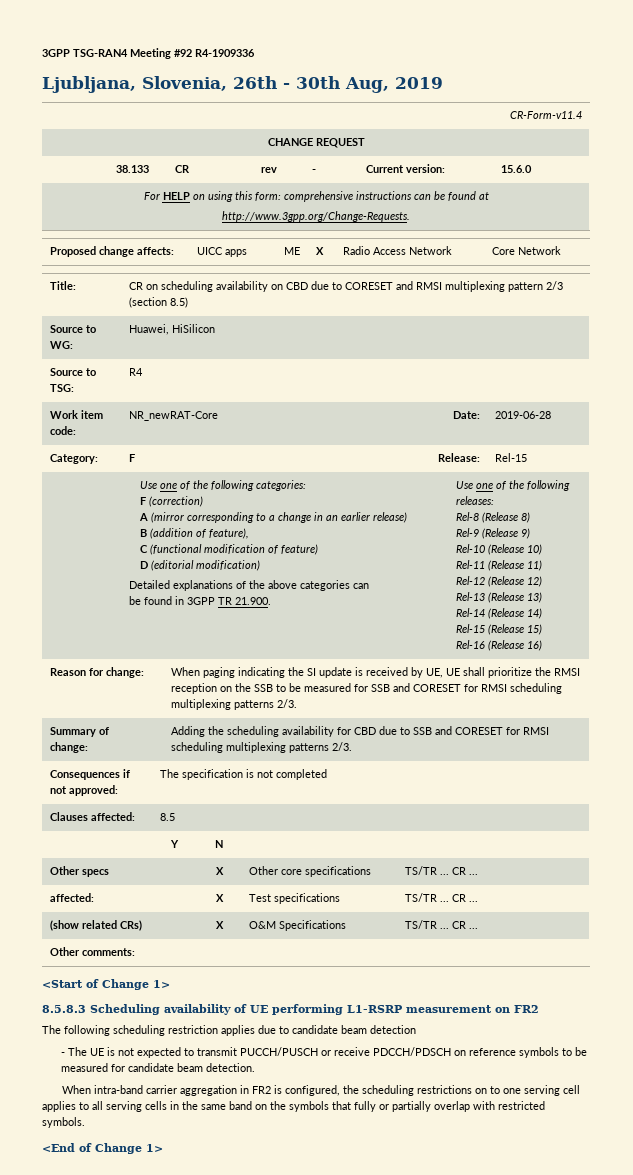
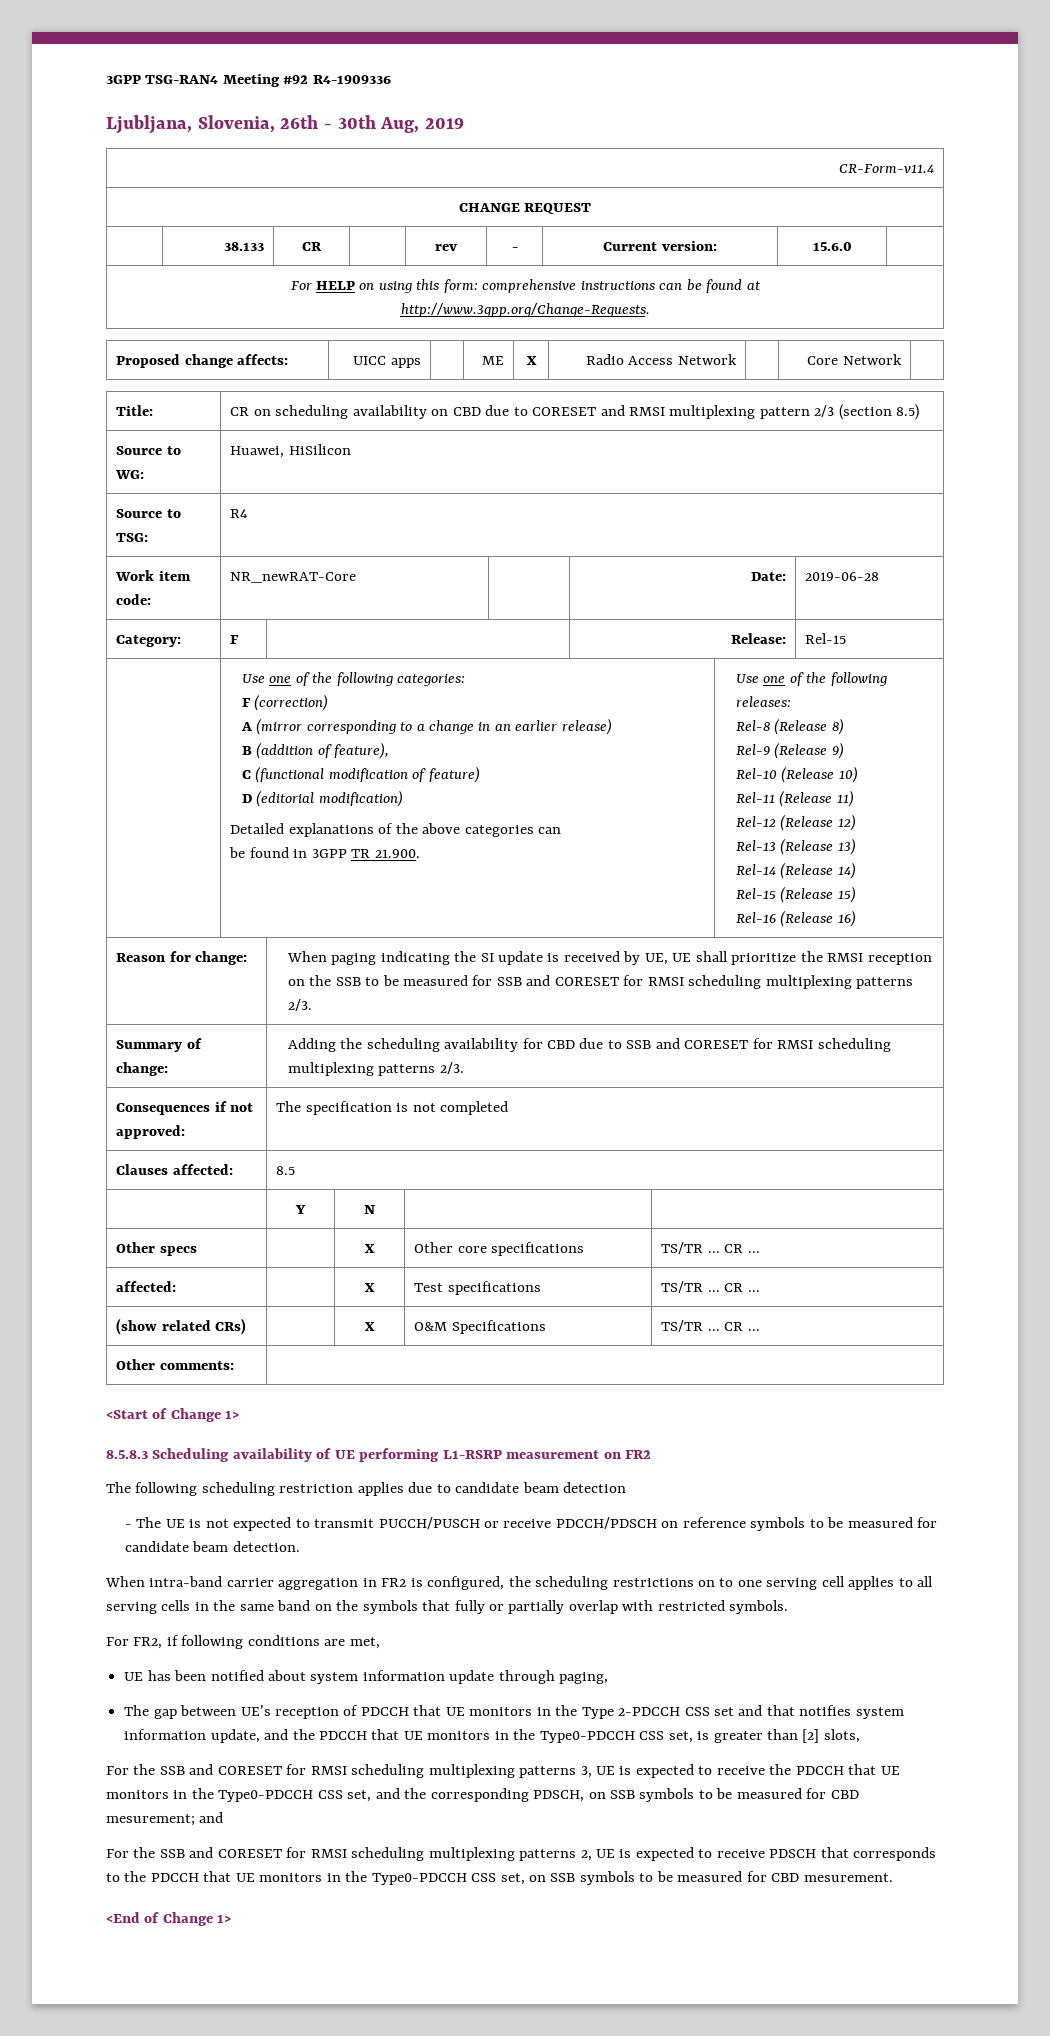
+ For FR2, if following conditions are met,
+ UE has been notified about system information update through paging,
+ The gap between UE’s reception of PDCCH that UE monitors in the Type 2-PDCCH CSS set and that notifies system information update, and the PDCCH that UE monitors in the Type0-PDCCH CSS set, is greater than [2] slots,
+ For the SSB and CORESET for RMSI scheduling multiplexing patterns 3, UE is expected to receive the PDCCH that UE monitors in the Type0-PDCCH CSS set, and the corresponding PDSCH, on SSB symbols to be measured for CBD mesurement; and
+ For the SSB and CORESET for RMSI scheduling multiplexing patterns 2, UE is expected to receive PDSCH that corresponds to the PDCCH that UE monitors in the Type0-PDCCH CSS set, on SSB symbols to be measured for CBD mesurement.

